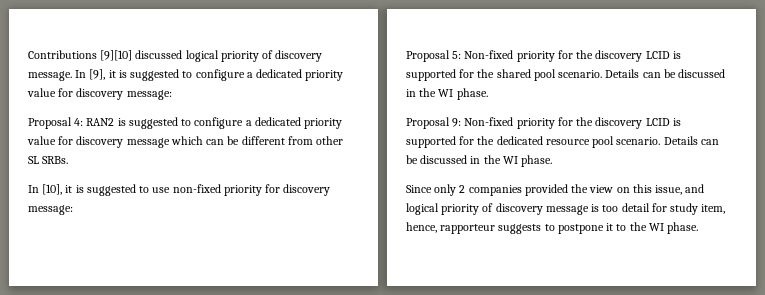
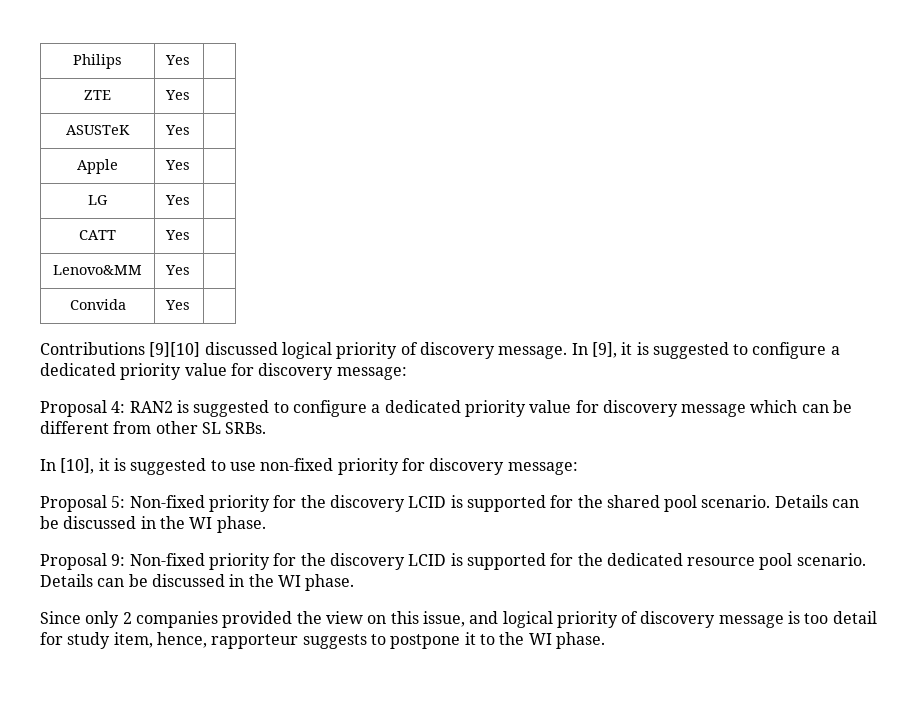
+ Philips | Yes |
+ ZTE | Yes |
+ ASUSTeK | Yes |
+ Apple | Yes |
+ LG | Yes |
+ CATT | Yes |
+ Lenovo&MM | Yes |
+ Convida | Yes |

